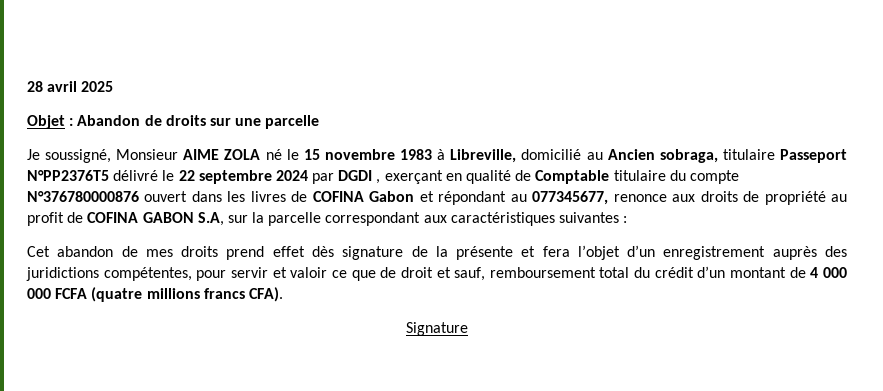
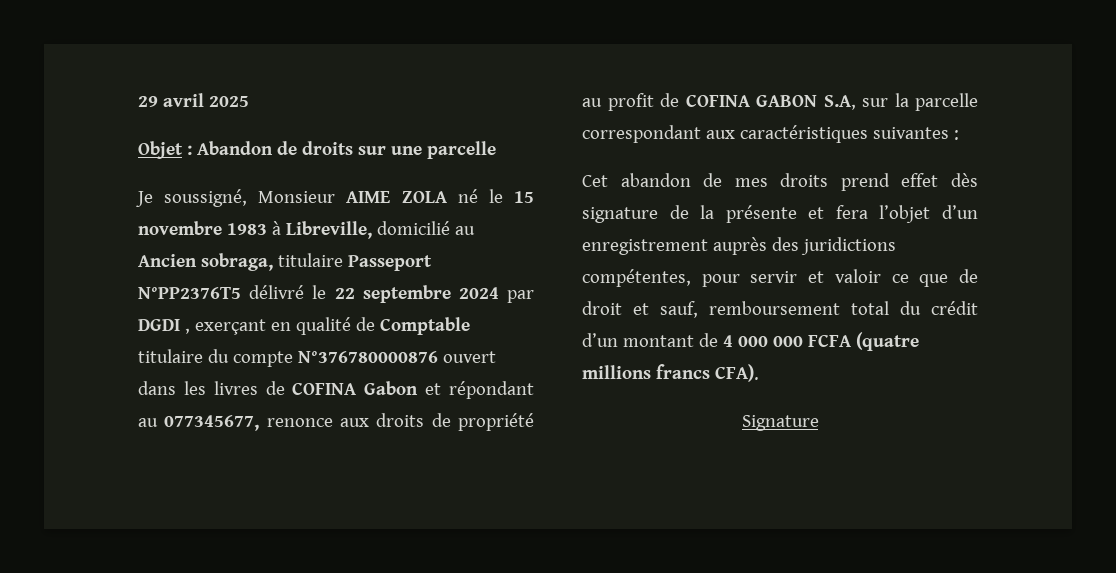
- 28 avril 2025
+ 29 avril 2025

